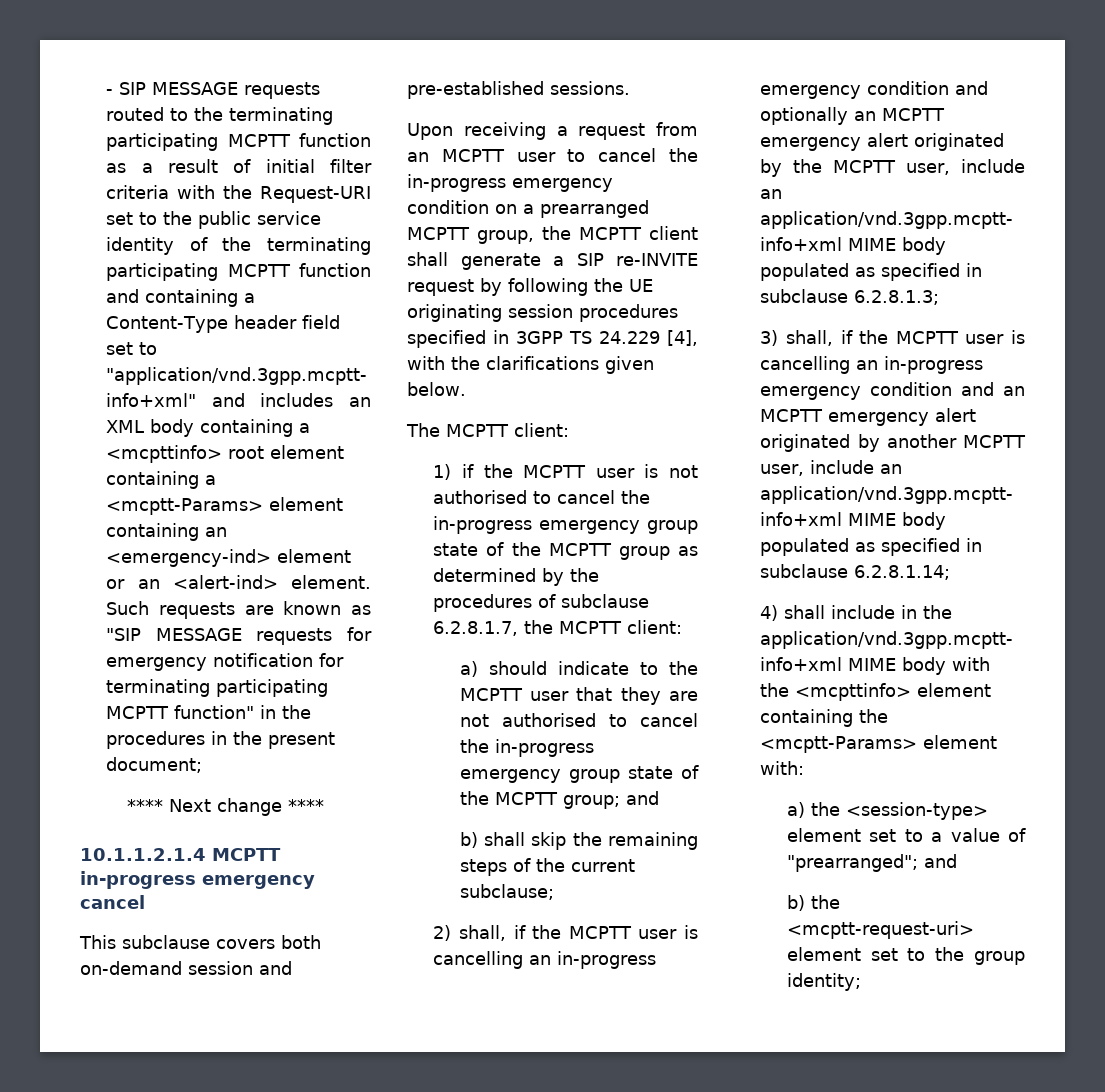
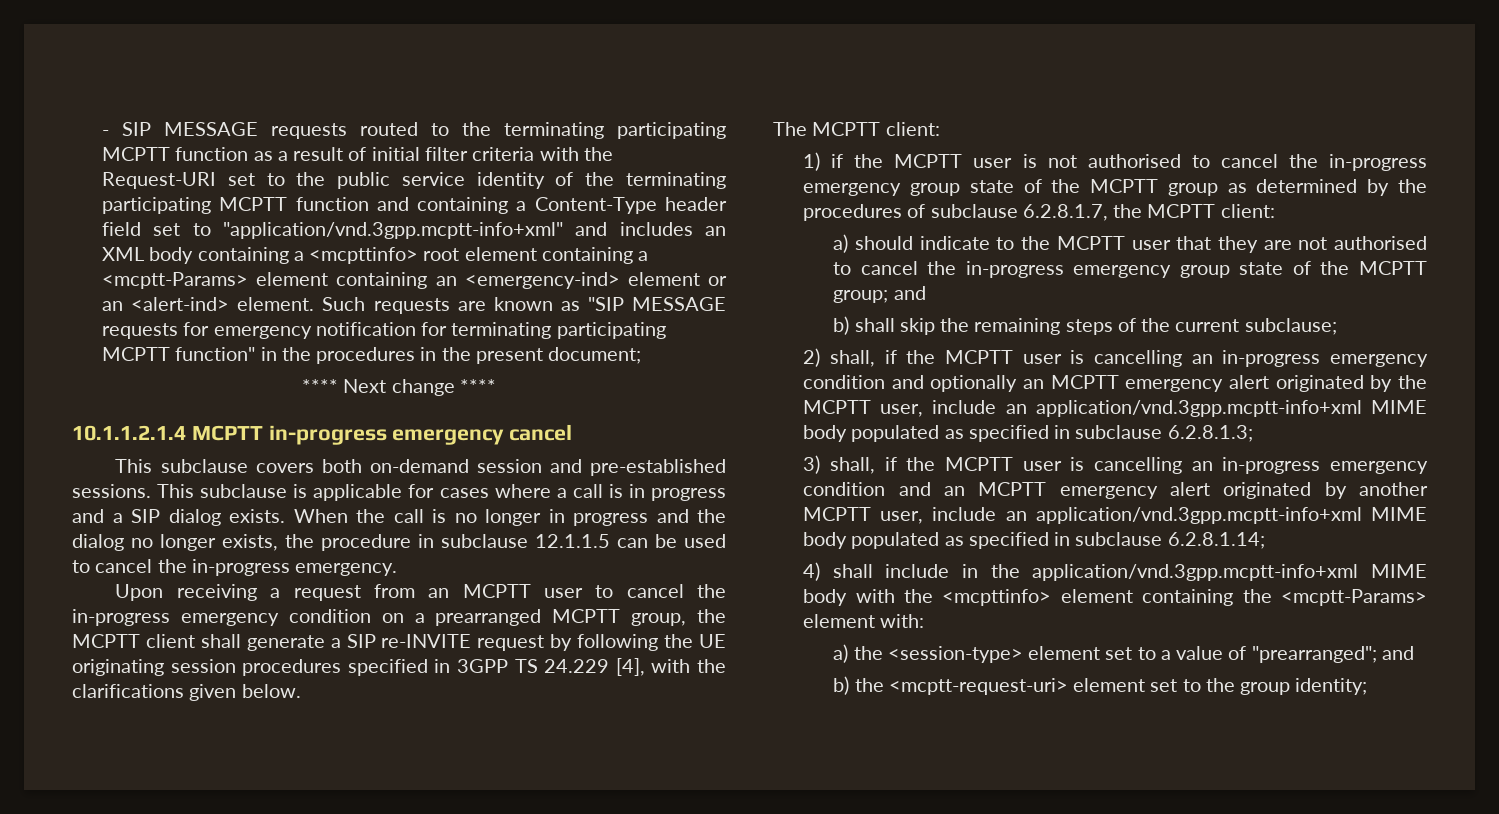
+ This subclause is applicable for cases where a call is in progress and a SIP dialog exists. When the call is no longer in progress and the dialog no longer exists, the procedure in subclause 12.1.1.5 can be used to cancel the in-progress emergency.

